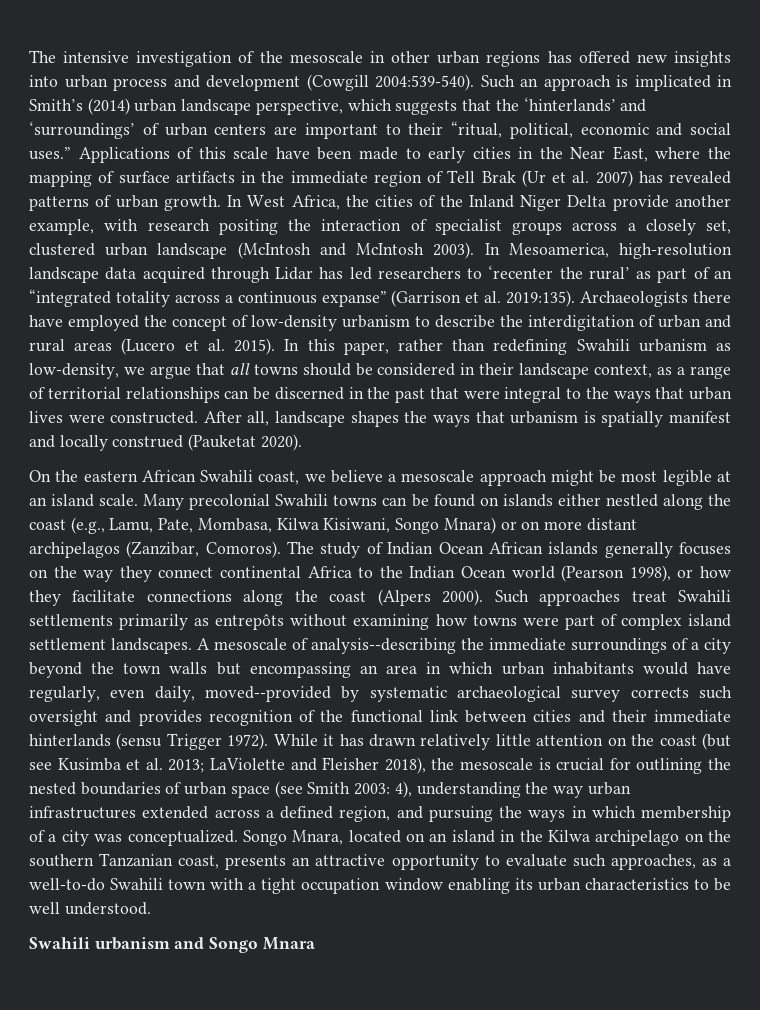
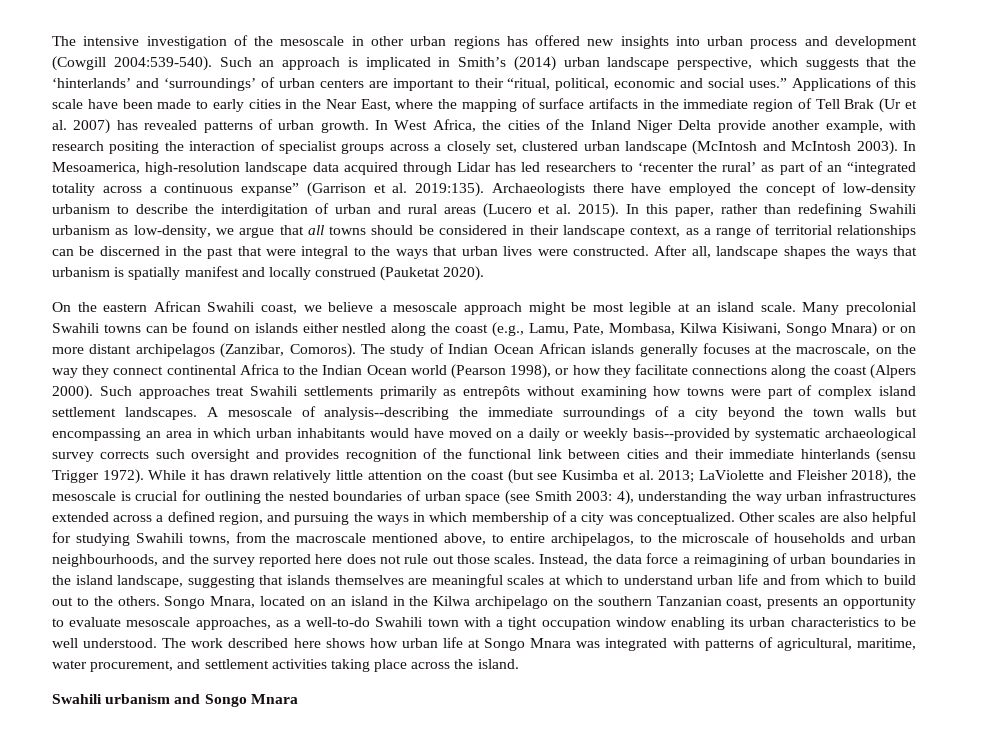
- The study of Indian Ocean African islands generally focuses on the way they connect continental Africa to the Indian Ocean world (Pearson 1998), or how they facilitate connections along the coast (Alpers 2000).
+ The study of Indian Ocean African islands generally focuses at the macroscale, on the way they connect continental Africa to the Indian Ocean world (Pearson 1998), or how they facilitate connections along the coast (Alpers 2000).
- A mesoscale of analysis--describing the immediate surroundings of a city beyond the town walls but encompassing an area in which urban inhabitants would have regularly, even daily, moved--provided by systematic archaeological survey corrects such oversight and provides recognition of the functional link between cities and their immediate hinterlands (sensu Trigger 1972).
+ A mesoscale of analysis--describing the immediate surroundings of a city beyond the town walls but encompassing an area in which urban inhabitants would have moved on a daily or weekly basis--provided by systematic archaeological survey corrects such oversight and provides recognition of the functional link between cities and their immediate hinterlands (sensu Trigger 1972).
+ Other scales are also helpful for studying Swahili towns, from the macroscale mentioned above, to entire archipelagos, to the microscale of households and urban neighbourhoods, and the survey reported here does not rule out those scales. Instead, the data force a reimagining of urban boundaries in the island landscape, suggesting that islands themselves are meaningful scales at which to understand urban life and from which to build out to the others.
- Songo Mnara, located on an island in the Kilwa archipelago on the southern Tanzanian coast, presents an attractive opportunity to evaluate such approaches, as a well-to-do Swahili town with a tight occupation window enabling its urban characteristics to be well understood.
+ Songo Mnara, located on an island in the Kilwa archipelago on the southern Tanzanian coast, presents an opportunity to evaluate mesoscale approaches, as a well-to-do Swahili town with a tight occupation window enabling its urban characteristics to be well understood. The work described here shows how urban life at Songo Mnara was integrated with patterns of agricultural, maritime, water procurement, and settlement activities taking place across the island.

